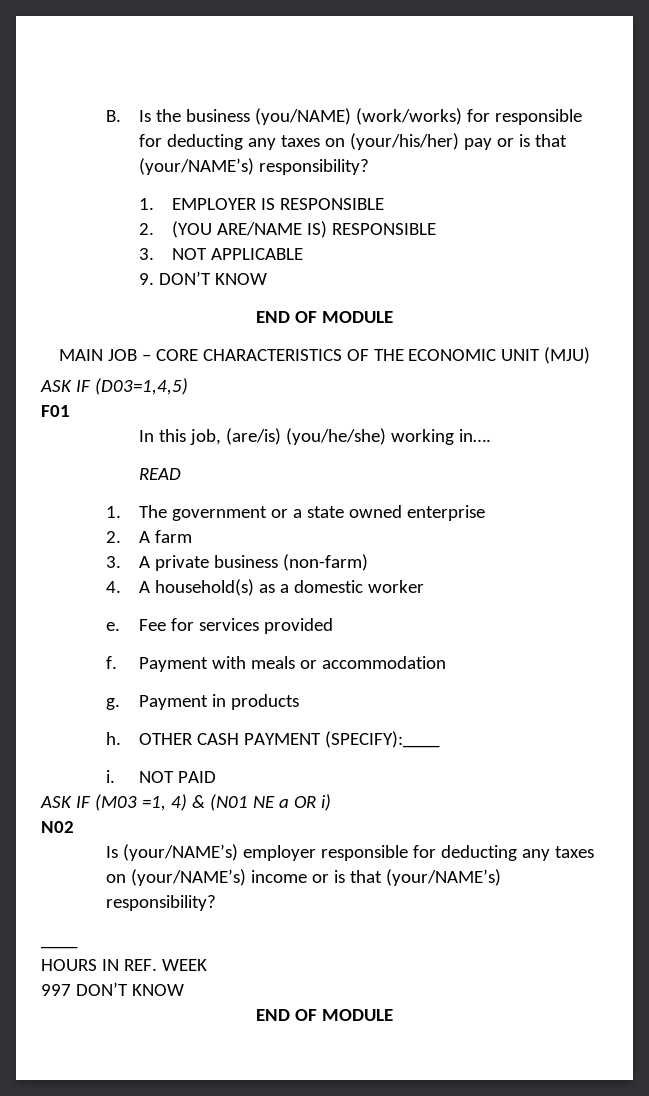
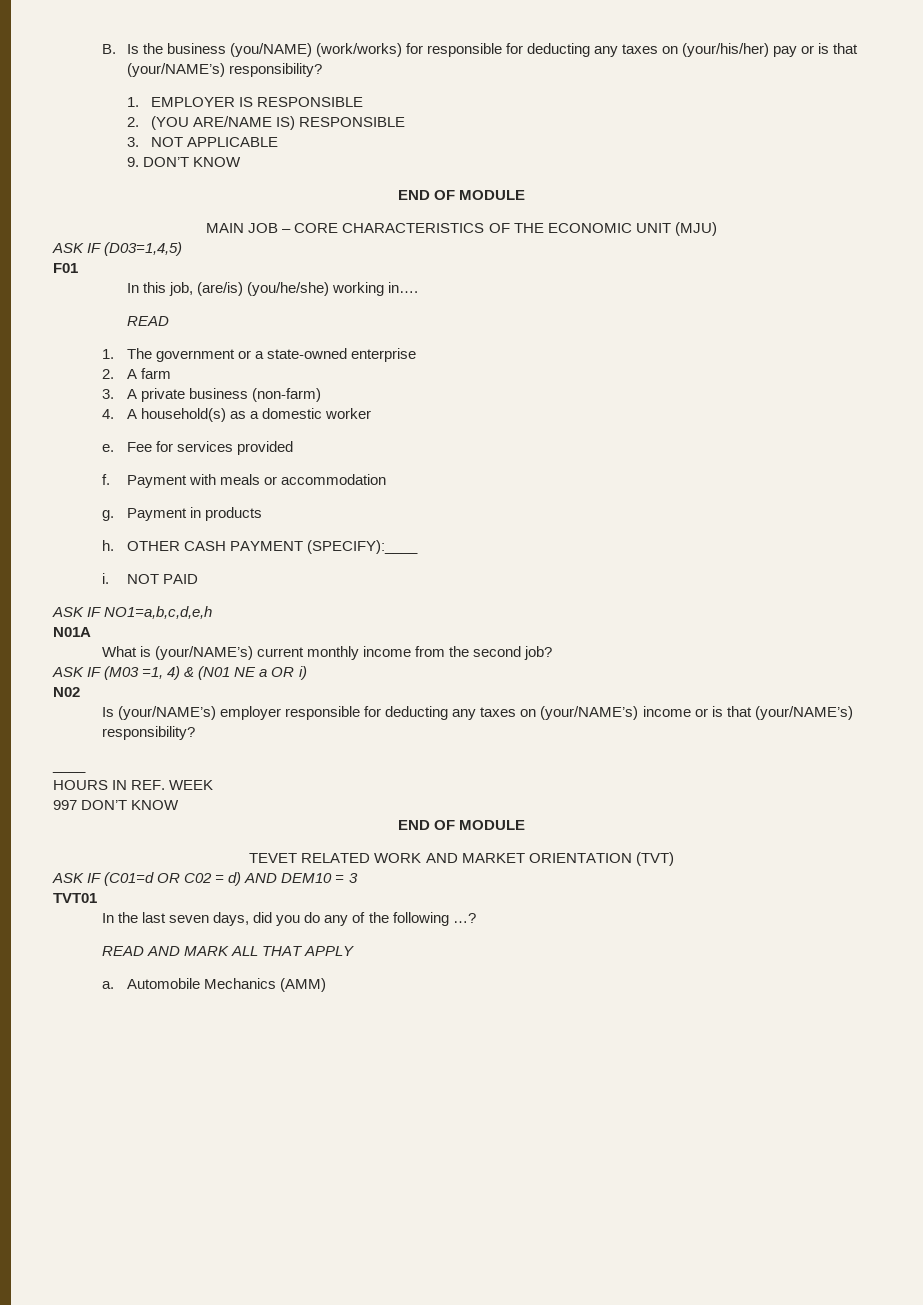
- 1. The government or a state owned enterprise
+ 1. The government or a state-owned enterprise
+ ASK IF NO1=a,b,c,d,e,h
+ N01A
+ What is (your/NAME’s) current monthly income from the second job?
+ TEVET RELATED WORK AND MARKET ORIENTATION (TVT)
+ ASK IF (C01=d OR C02 = d) AND DEM10 = 3
+ TVT01
+ In the last seven days, did you do any of the following …?
+ READ AND MARK ALL THAT APPLY
+ a. Automobile Mechanics (AMM)

